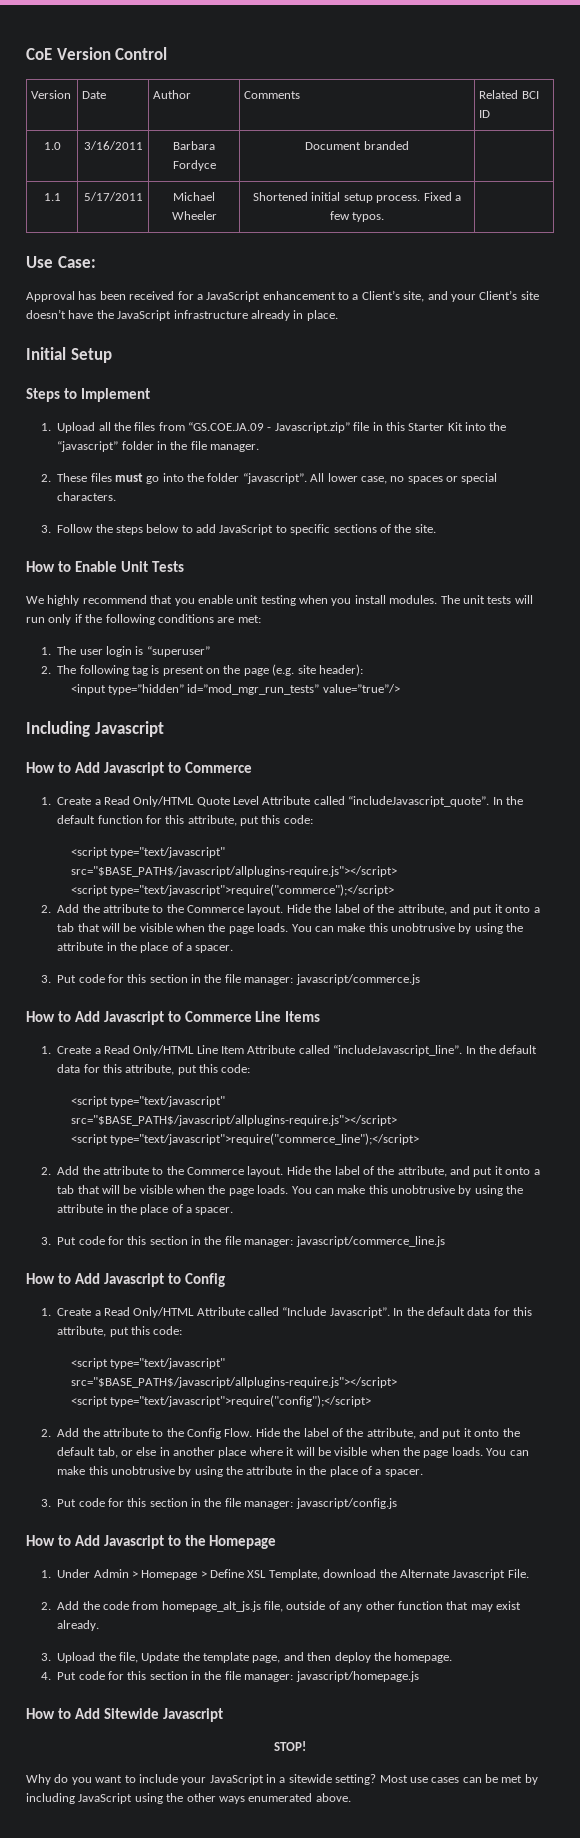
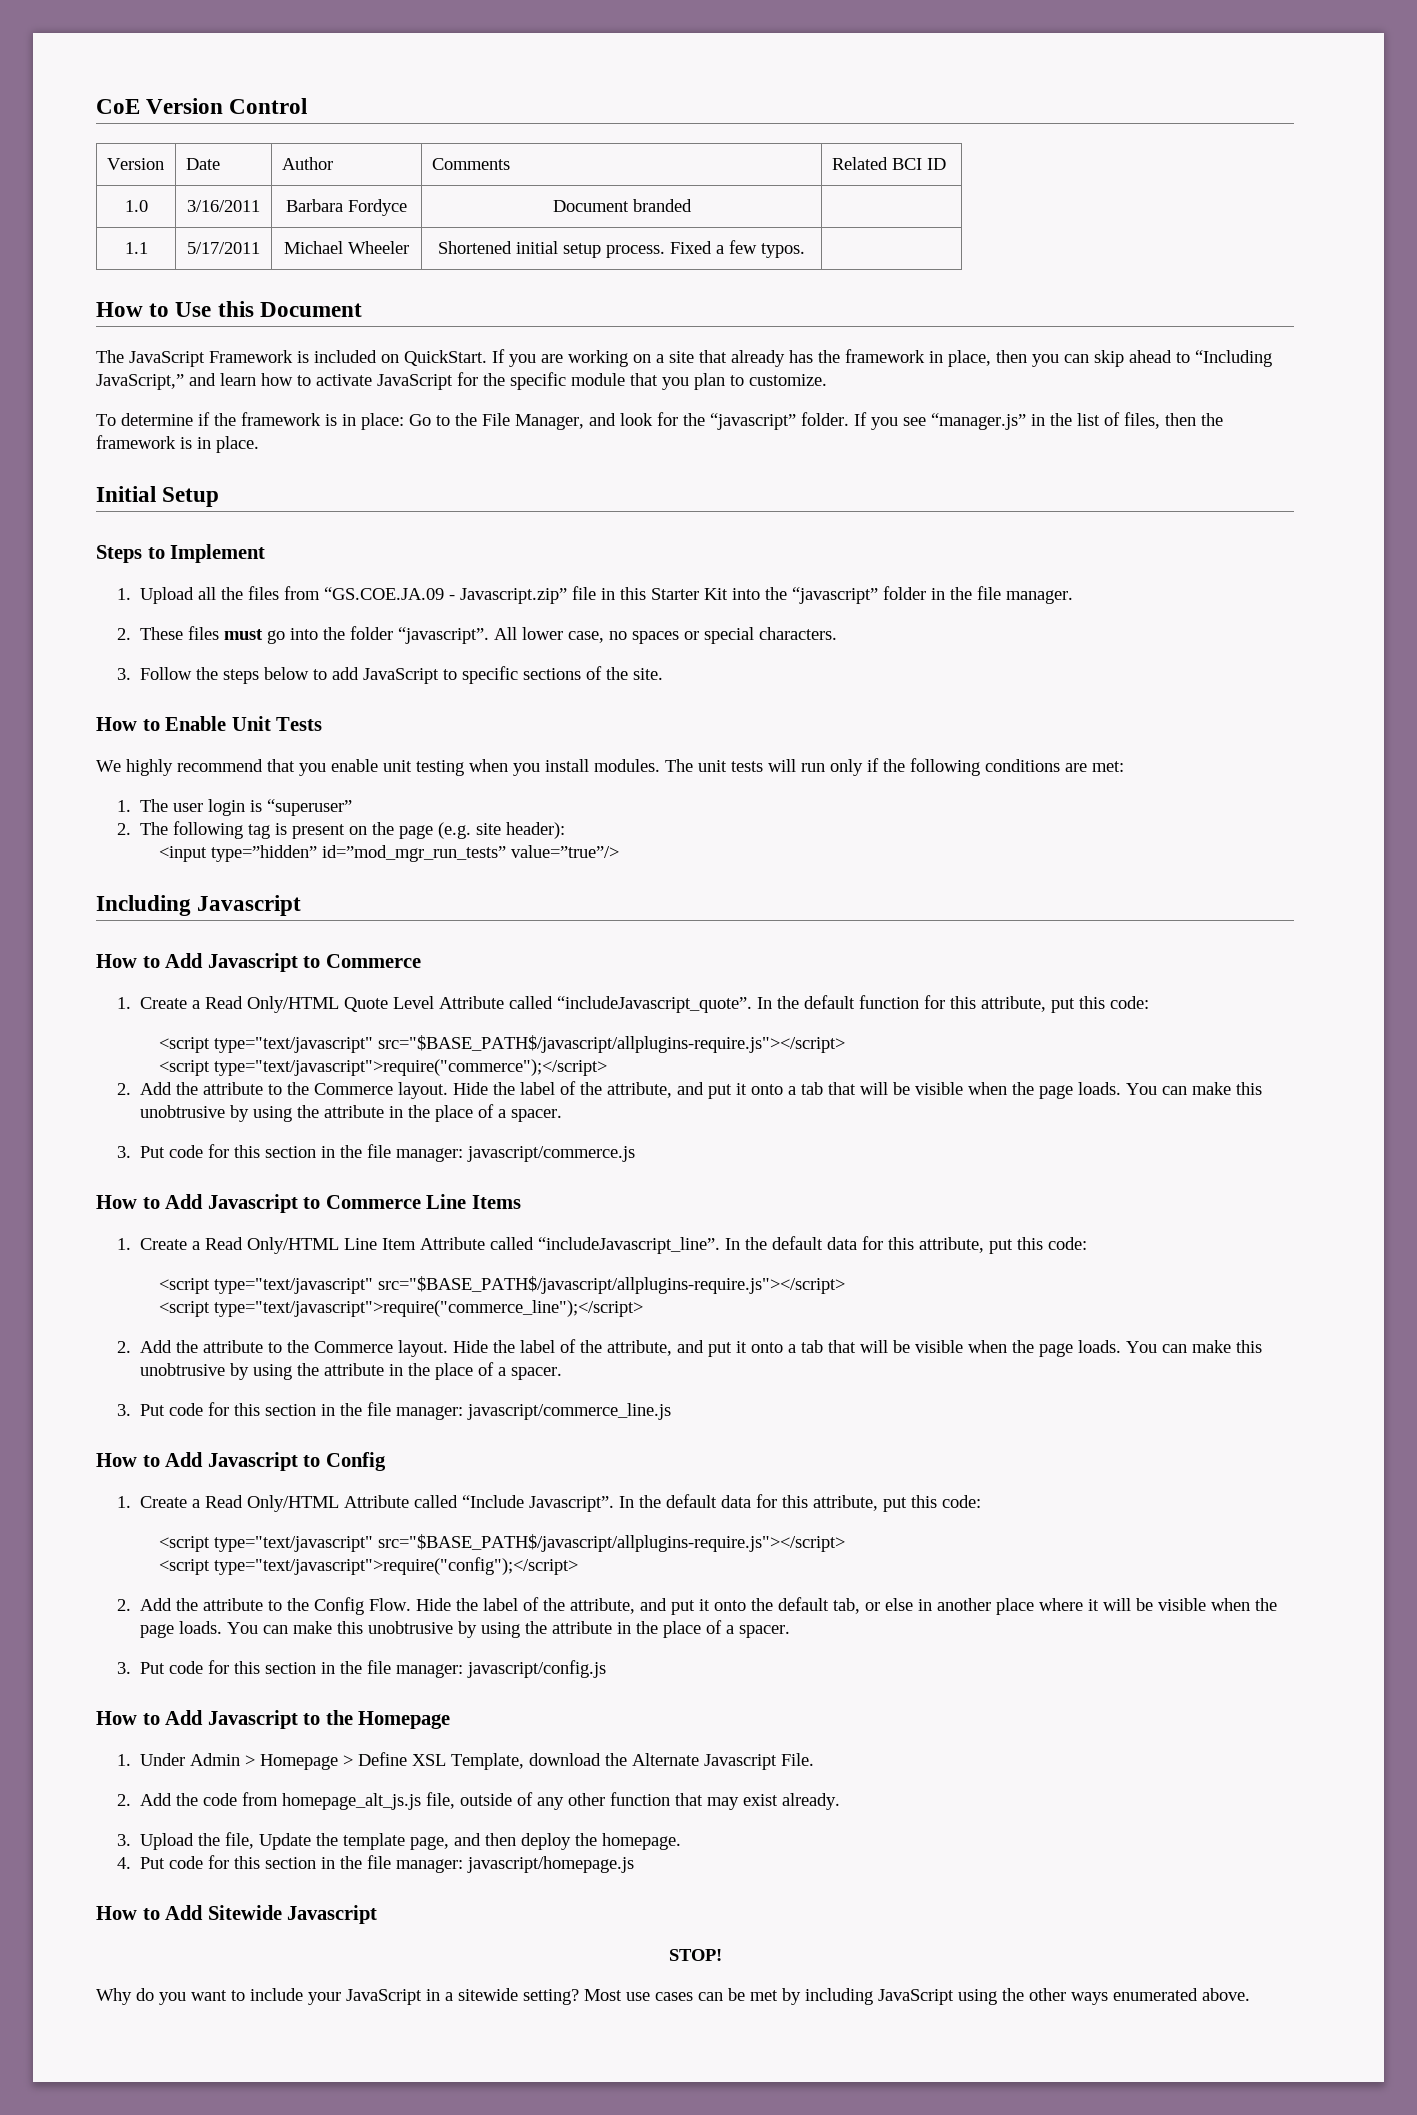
- Use Case:
- Approval has been received for a JavaScript enhancement to a Client’s site, and your Client’s site doesn’t have the JavaScript infrastructure already in place.
+ How to Use this Document
+ The JavaScript Framework is included on QuickStart. If you are working on a site that already has the framework in place, then you can skip ahead to “Including JavaScript,” and learn how to activate JavaScript for the specific module that you plan to customize.
+ To determine if the framework is in place: Go to the File Manager, and look for the “javascript” folder. If you see “manager.js” in the list of files, then the framework is in place.

